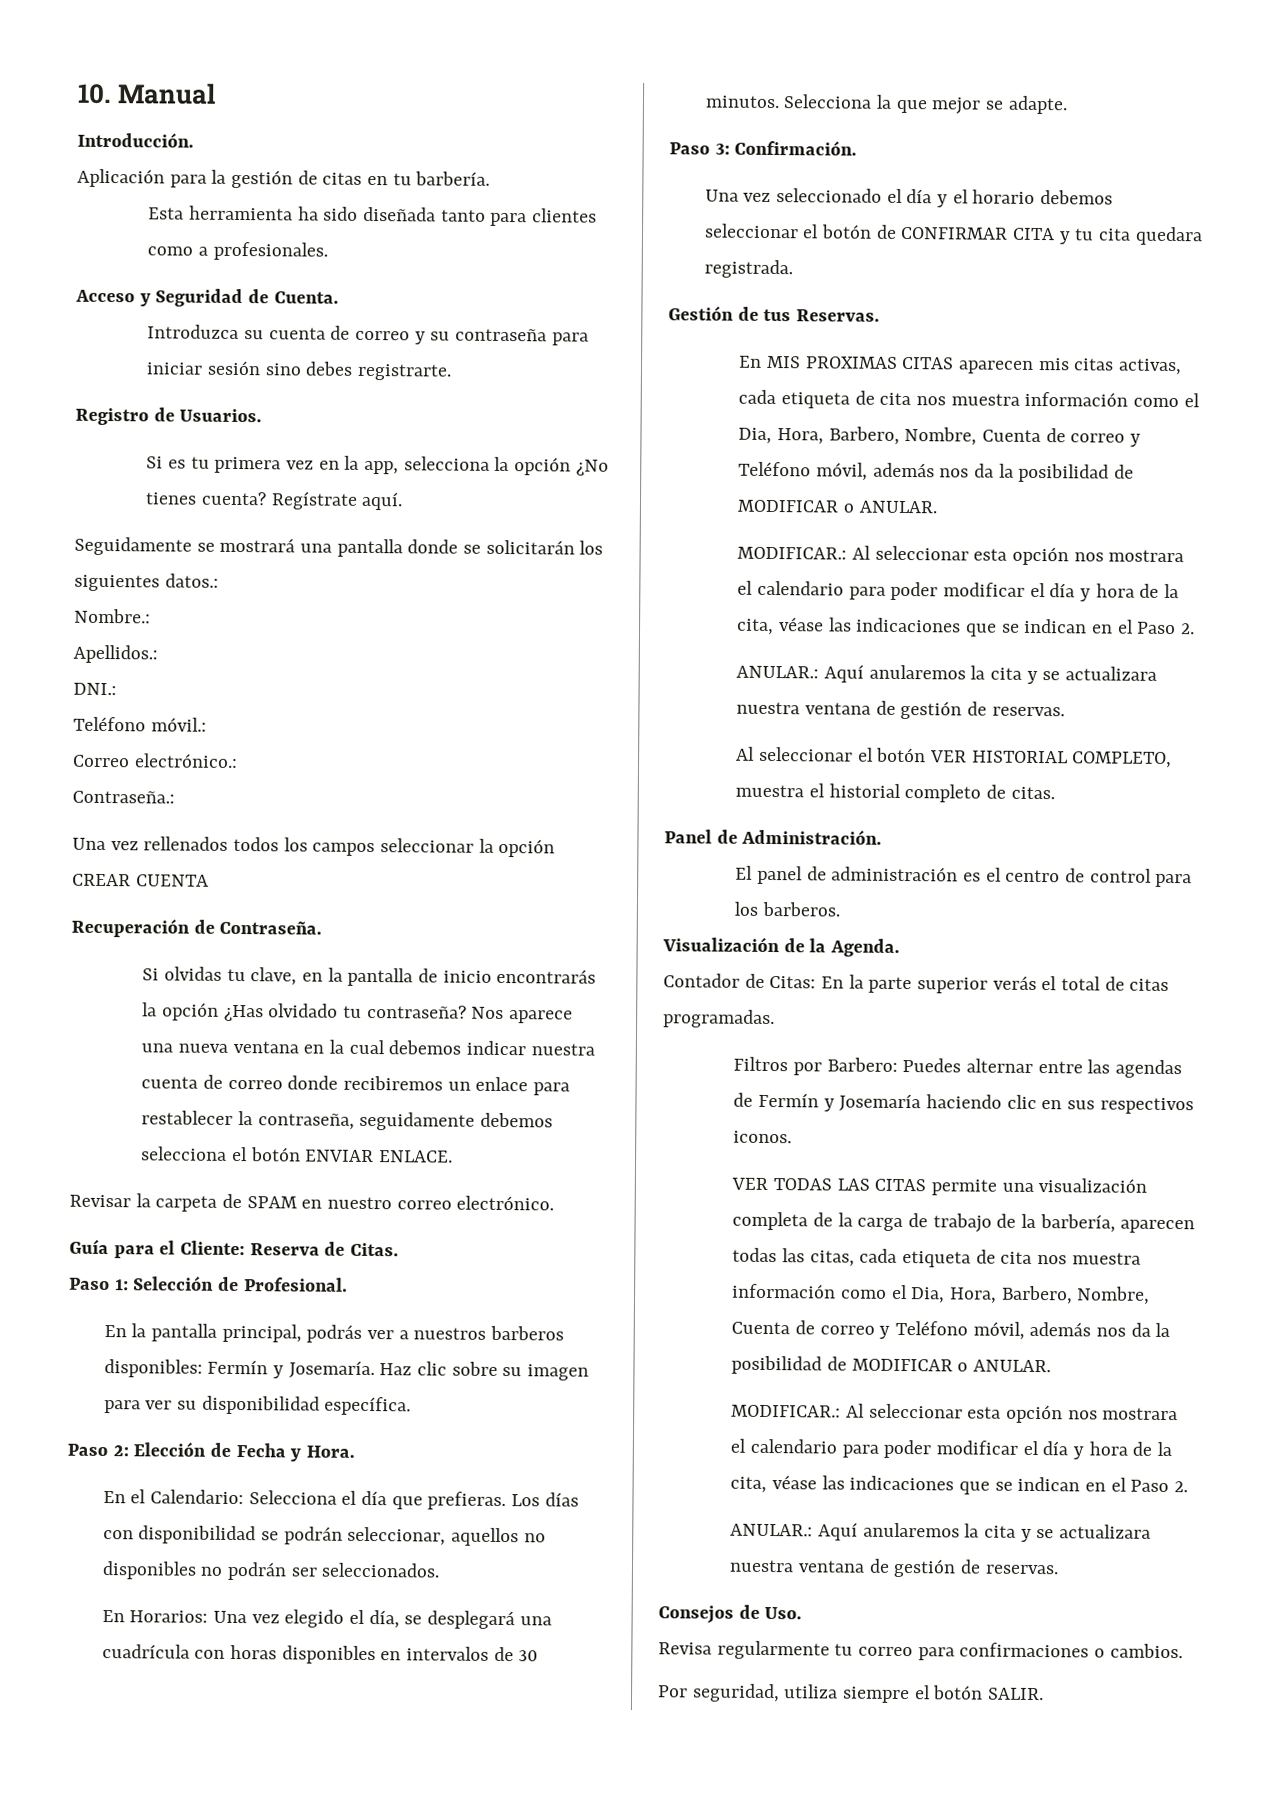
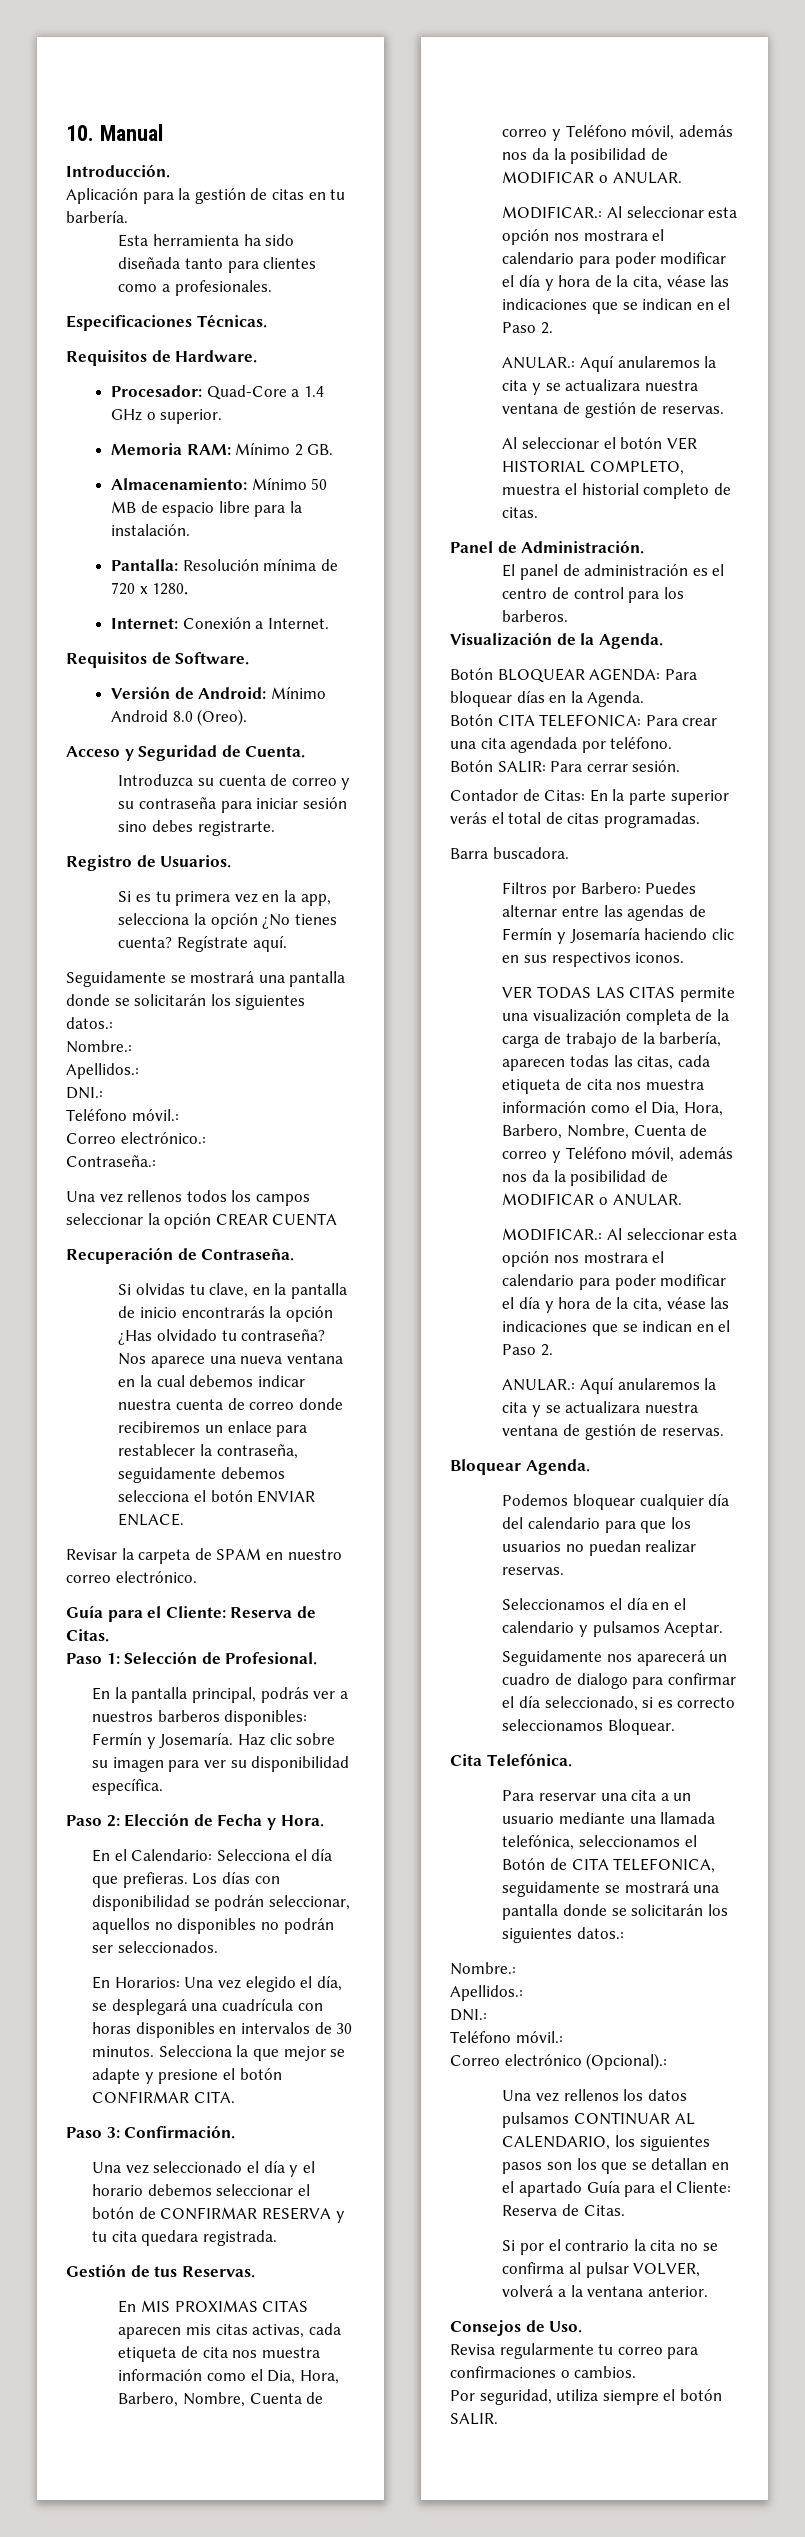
+ Especificaciones Técnicas.
+ Requisitos de Hardware.
+ Procesador: Quad-Core a 1.4 GHz o superior.
+ Memoria RAM: Mínimo 2 GB.
+ Almacenamiento: Mínimo 50 MB de espacio libre para la instalación.
+ Pantalla: Resolución mínima de 720 x 1280.
+ Internet: Conexión a Internet.
+ Requisitos de Software.
+ Versión de Android: Mínimo Android 8.0 (Oreo).
- Una vez rellenados todos los campos seleccionar la opción CREAR CUENTA
+ Una vez rellenos todos los campos seleccionar la opción CREAR CUENTA
- Selecciona la que mejor se adapte.
+ Selecciona la que mejor se adapte y presione el botón CONFIRMAR CITA.
- Una vez seleccionado el día y el horario debemos seleccionar el botón de CONFIRMAR CITA y tu cita quedara registrada.
+ Una vez seleccionado el día y el horario debemos seleccionar el botón de CONFIRMAR RESERVA y tu cita quedara registrada.
+ Botón BLOQUEAR AGENDA: Para bloquear días en la Agenda.
+ Botón CITA TELEFONICA: Para crear una cita agendada por teléfono.
+ Botón SALIR: Para cerrar sesión.
+ Barra buscadora.
+ Bloquear Agenda.
+ Podemos bloquear cualquier día del calendario para que los usuarios no puedan realizar reservas.
+ Seleccionamos el día en el calendario y pulsamos Aceptar.
+ Seguidamente nos aparecerá un cuadro de dialogo para confirmar el día seleccionado, si es correcto seleccionamos Bloquear.
+ Cita Telefónica.
+ Para reservar una cita a un usuario mediante una llamada telefónica, seleccionamos el Botón de CITA TELEFONICA, seguidamente se mostrará una pantalla donde se solicitarán los siguientes datos.:
+ Nombre.:
+ Apellidos.:
+ DNI.:
+ Teléfono móvil.:
+ Correo electrónico (Opcional).:
+ Una vez rellenos los datos pulsamos CONTINUAR AL CALENDARIO, los siguientes pasos son los que se detallan en el apartado Guía para el Cliente: Reserva de Citas.
+ Si por el contrario la cita no se confirma al pulsar VOLVER, volverá a la ventana anterior.

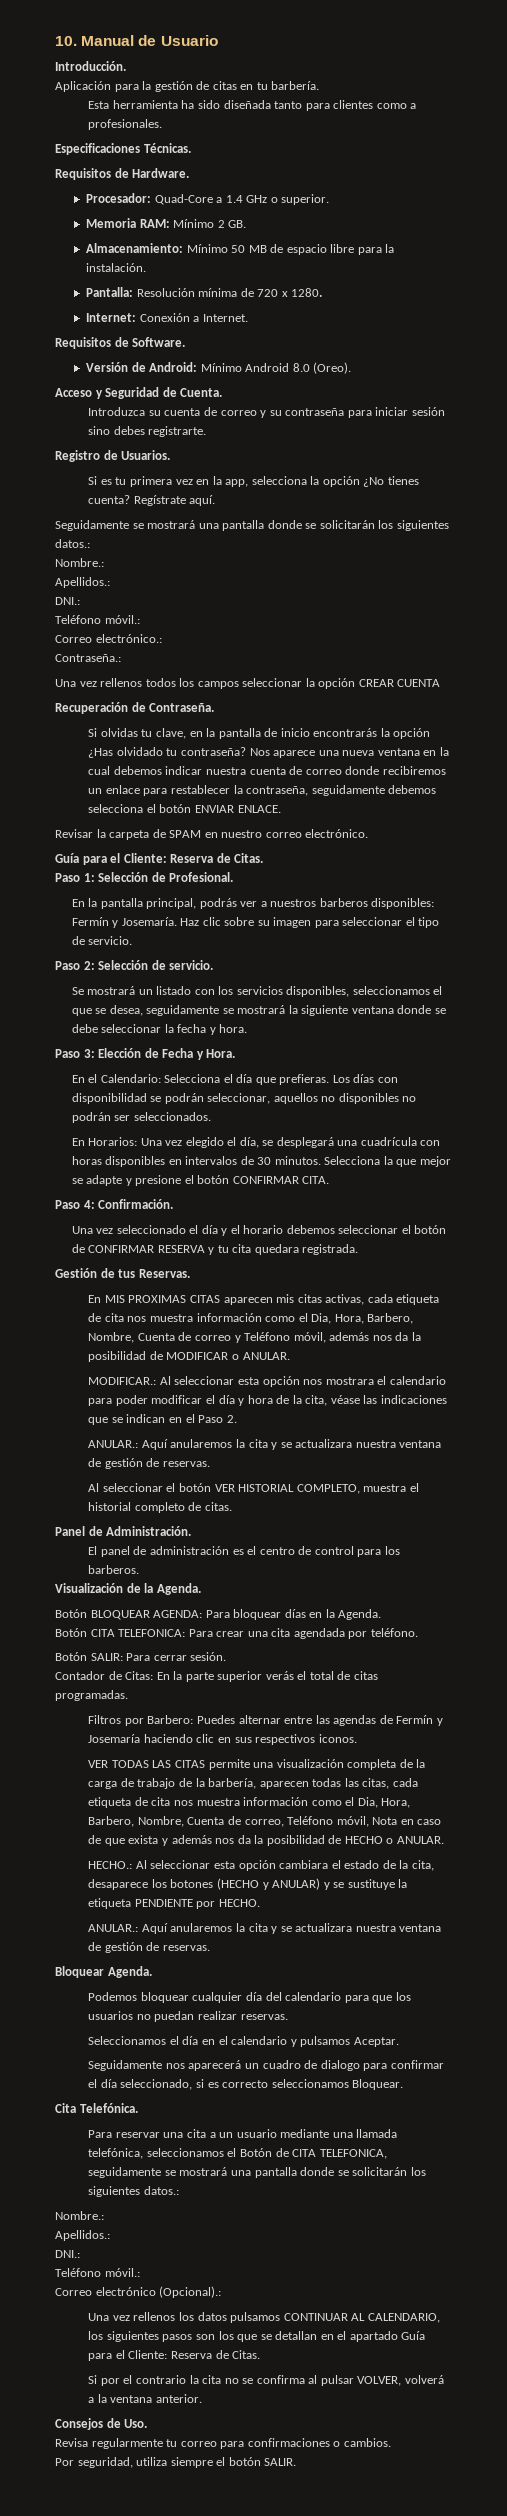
- 10. Manual
+ 10. Manual de Usuario
- Haz clic sobre su imagen para ver su disponibilidad específica.
- Paso 2: Elección de Fecha y Hora.
+ Haz clic sobre su imagen para seleccionar el tipo de servicio.
+ Paso 2: Selección de servicio.
+ Se mostrará un listado con los servicios disponibles, seleccionamos el que se desea, seguidamente se mostrará la siguiente ventana donde se debe seleccionar la fecha y hora.
+ Paso 3: Elección de Fecha y Hora.
- Paso 3: Confirmación.
+ Paso 4: Confirmación.
- Barra buscadora.
- VER TODAS LAS CITAS permite una visualización completa de la carga de trabajo de la barbería, aparecen todas las citas, cada etiqueta de cita nos muestra información como el Dia, Hora, Barbero, Nombre, Cuenta de correo y Teléfono móvil, además nos da la posibilidad de MODIFICAR o ANULAR.
- MODIFICAR.: Al seleccionar esta opción nos mostrara el calendario para poder modificar el día y hora de la cita, véase las indicaciones que se indican en el Paso 2.
+ VER TODAS LAS CITAS permite una visualización completa de la carga de trabajo de la barbería, aparecen todas las citas, cada etiqueta de cita nos muestra información como el Dia, Hora, Barbero, Nombre, Cuenta de correo, Teléfono móvil, Nota en caso de que exista y además nos da la posibilidad de HECHO o ANULAR.
+ HECHO.: Al seleccionar esta opción cambiara el estado de la cita, desaparece los botones (HECHO y ANULAR) y se sustituye la etiqueta PENDIENTE por HECHO.

